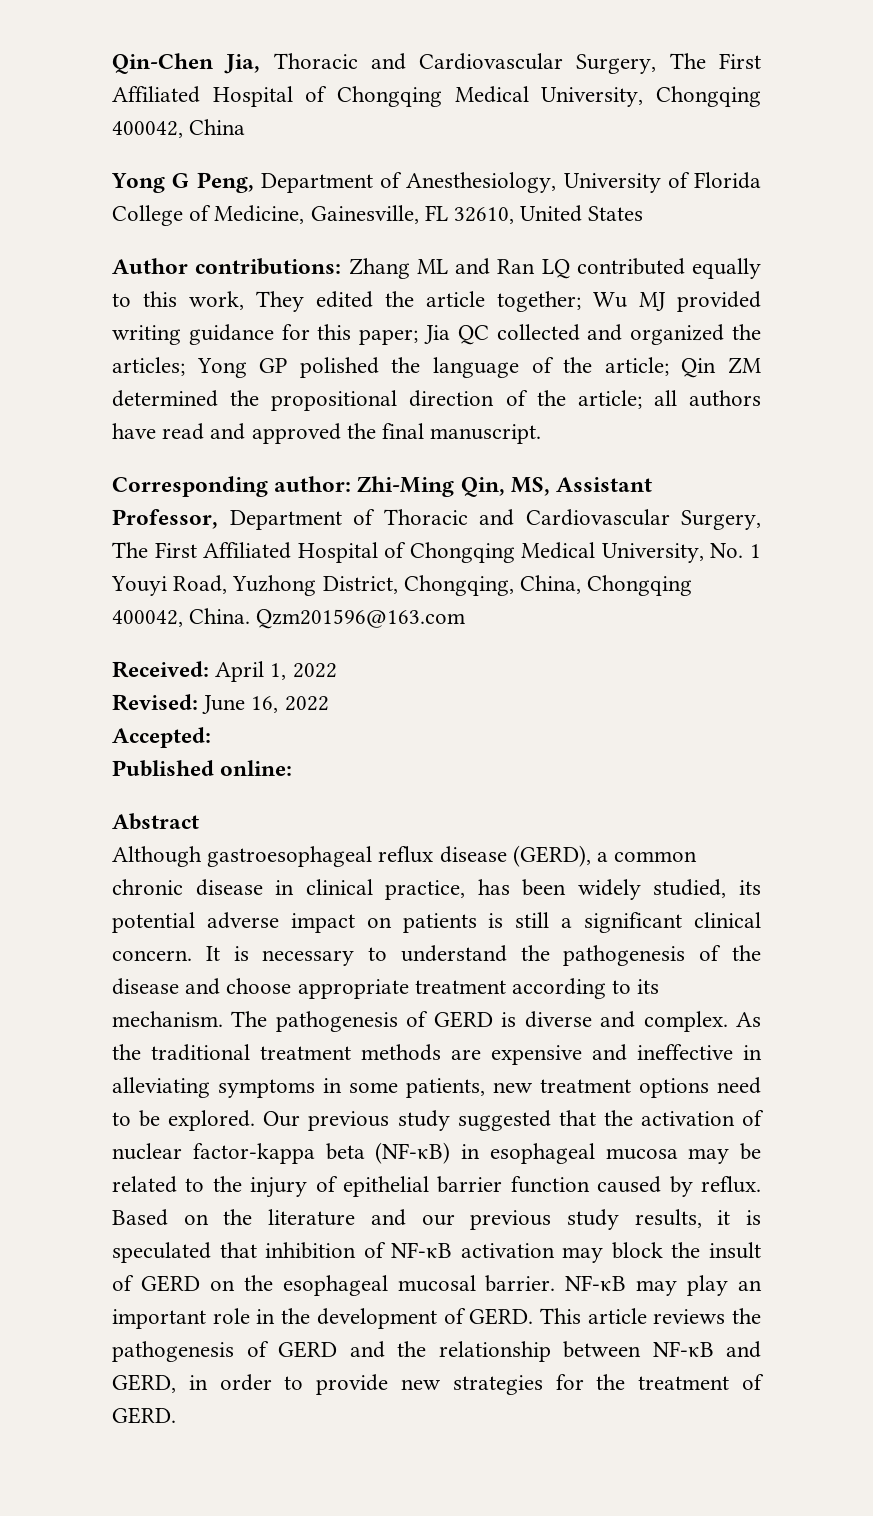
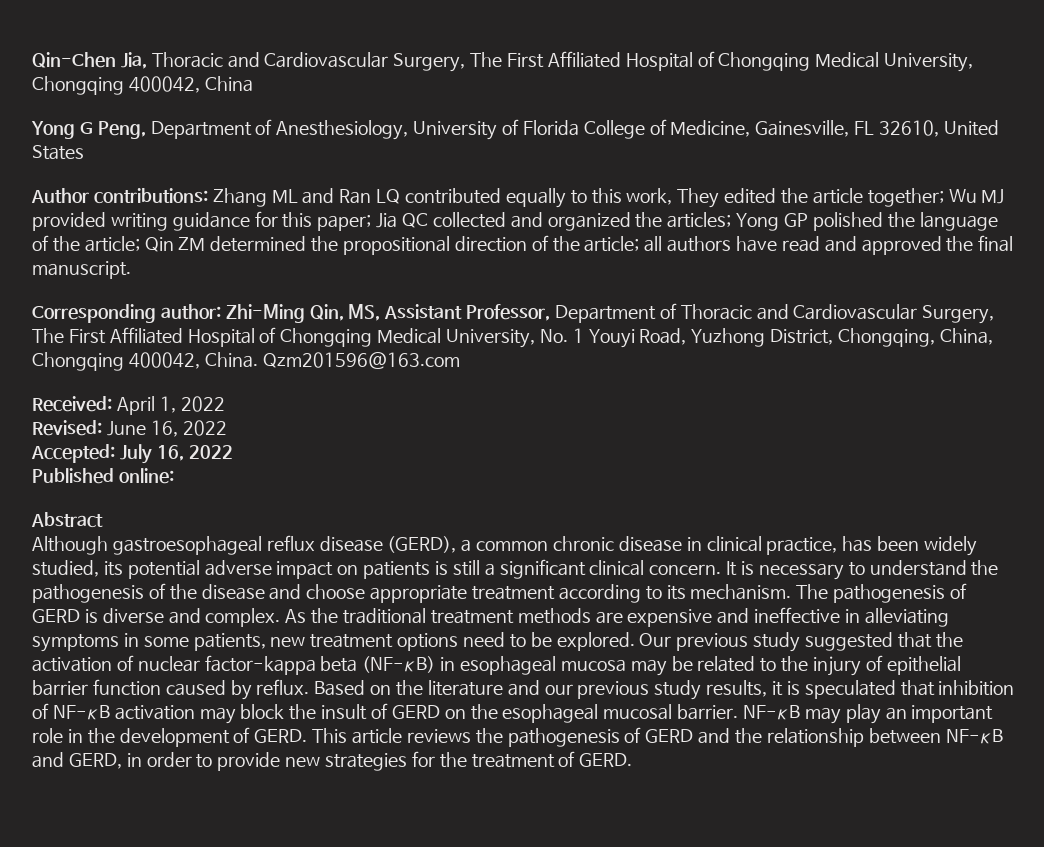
- Accepted:
+ Accepted: July 16, 2022

